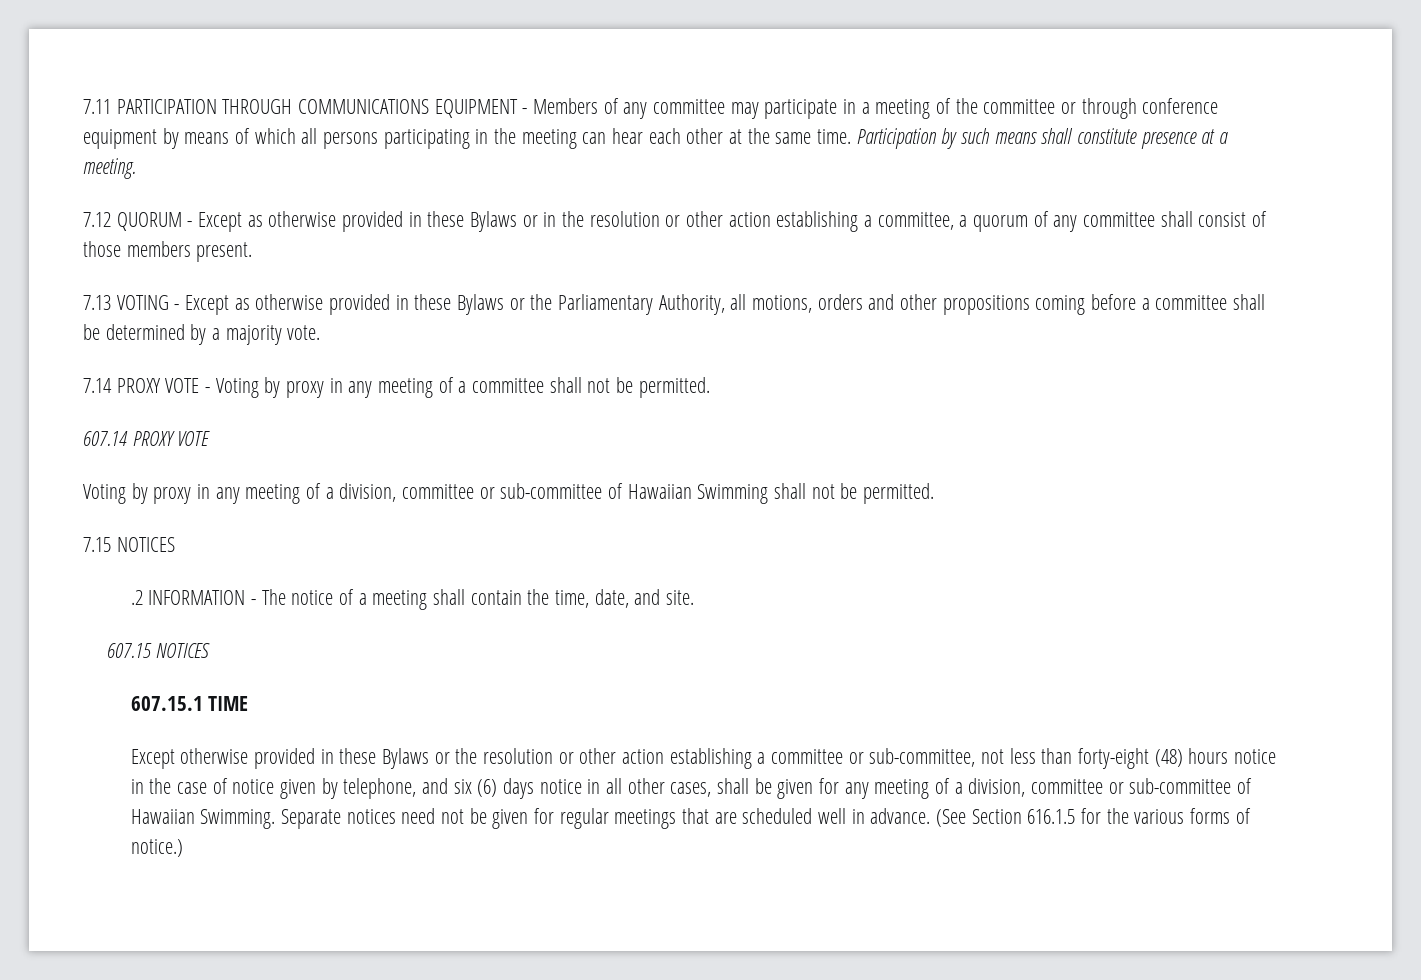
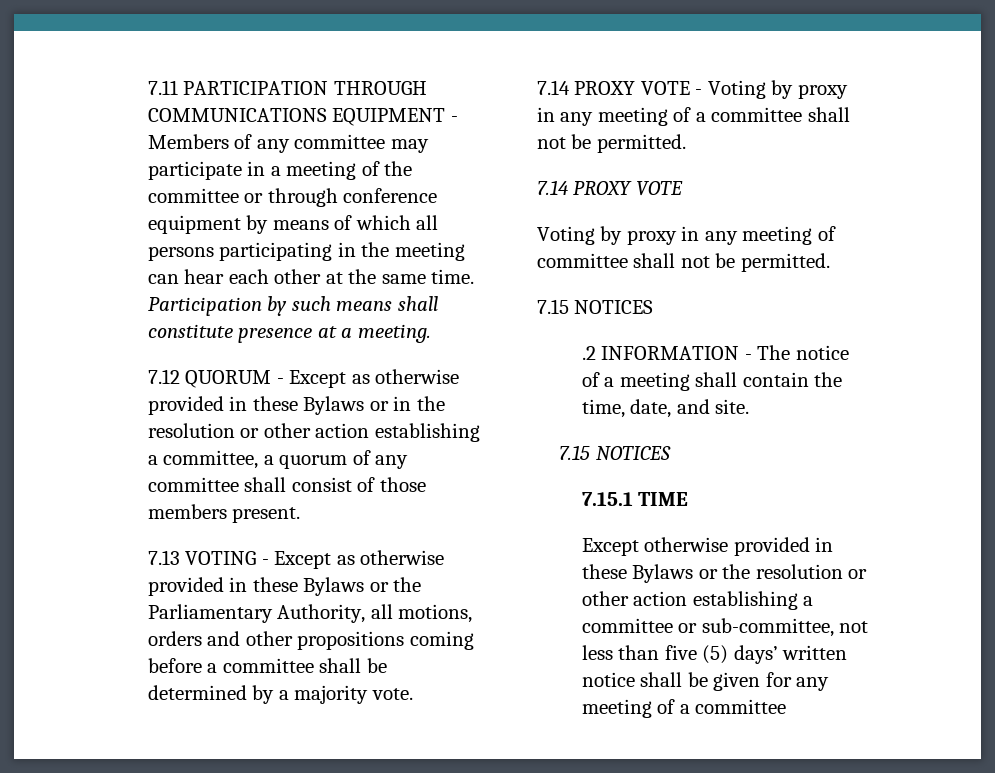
  7.14 PROXY VOTE - Voting by proxy in any meeting of a committee shall not be permitted.
- 607.14 PROXY VOTE
+ 7.14 PROXY VOTE
- Voting by proxy in any meeting of a division, committee or sub-committee of Hawaiian Swimming shall not be permitted.
+ Voting by proxy in any meeting of committee shall not be permitted.
  .2 INFORMATION - The notice of a meeting shall contain the time, date, and site.
- 607.15 NOTICES
- 607.15.1 TIME
+ 7.15 NOTICES
+ 7.15.1 TIME
- Except otherwise provided in these Bylaws or the resolution or other action establishing a committee or sub-committee, not less than forty-eight (48) hours notice in the case of notice given by telephone, and six (6) days notice in all other cases, shall be given for any meeting of a division, committee or sub-committee of Hawaiian Swimming. Separate notices need not be given for regular meetings that are scheduled well in advance. (See Section 616.1.5 for the various forms of notice.)
+ Except otherwise provided in these Bylaws or the resolution or other action establishing a committee or sub-committee, not less than five (5) days’ written notice shall be given for any meeting of a committee

